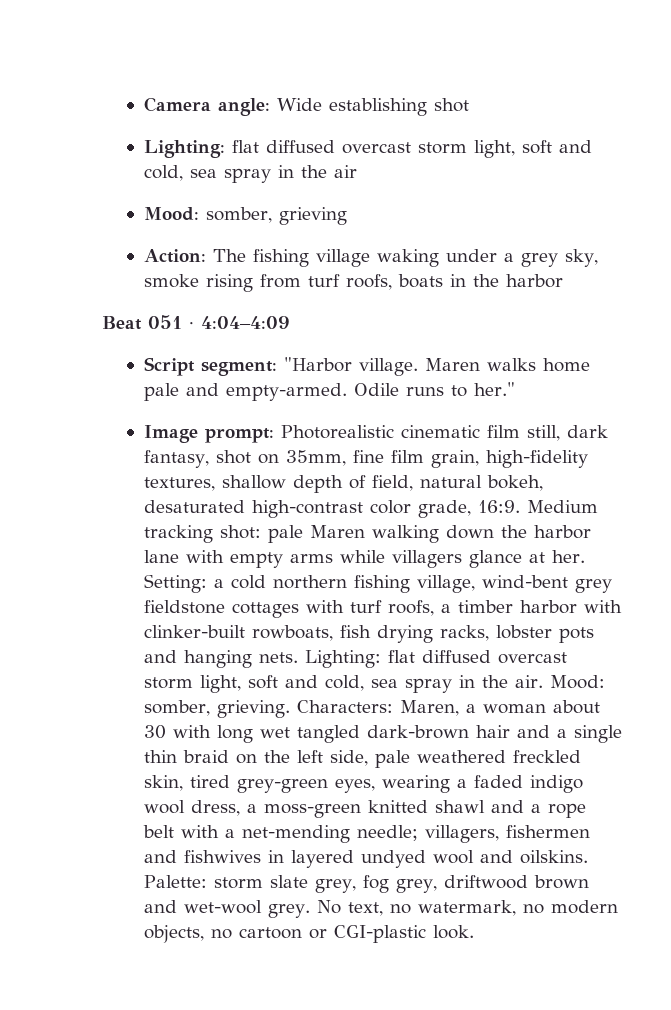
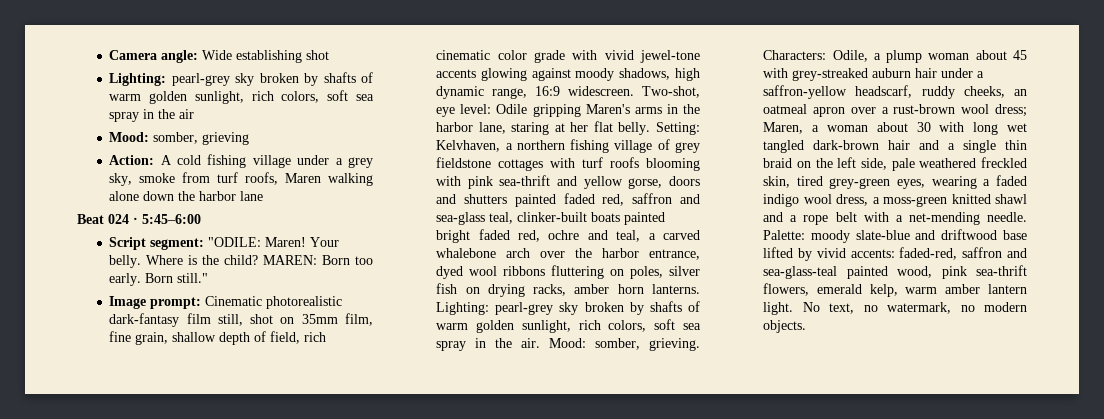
- Lighting: flat diffused overcast storm light, soft and cold, sea spray in the air
+ Lighting: pearl-grey sky broken by shafts of warm golden sunlight, rich colors, soft sea spray in the air
- Action: The fishing village waking under a grey sky, smoke rising from turf roofs, boats in the harbor
+ Action: A cold fishing village under a grey sky, smoke from turf roofs, Maren walking alone down the harbor lane
- Beat 051 · 4:04–4:09
+ Beat 024 · 5:45–6:00
- Script segment: "Harbor village. Maren walks home pale and empty-armed. Odile runs to her."
- Image prompt: Photorealistic cinematic film still, dark fantasy, shot on 35mm, fine film grain, high-fidelity textures, shallow depth of field, natural bokeh, desaturated high-contrast color grade, 16:9. Medium tracking shot: pale Maren walking down the harbor lane with empty arms while villagers glance at her. Setting: a cold northern fishing village, wind-bent grey fieldstone cottages with turf roofs, a timber harbor with clinker-built rowboats, fish drying racks, lobster pots and hanging nets. Lighting: flat diffused overcast storm light, soft and cold, sea spray in the air.
+ Script segment: "ODILE: Maren! Your belly. Where is the child? MAREN: Born too early. Born still."
+ Image prompt: Cinematic photorealistic dark-fantasy film still, shot on 35mm film, fine grain, shallow depth of field, rich cinematic color grade with vivid jewel-tone accents glowing against moody shadows, high dynamic range, 16:9 widescreen. Two-shot, eye level: Odile gripping Maren's arms in the harbor lane, staring at her flat belly. Setting: Kelvhaven, a northern fishing village of grey fieldstone cottages with turf roofs blooming with pink sea-thrift and yellow gorse, doors and shutters painted faded red, saffron and sea-glass teal, clinker-built boats painted bright faded red, ochre and teal, a carved whalebone arch over the harbor entrance, dyed wool ribbons fluttering on poles, silver fish on drying racks, amber horn lanterns. Lighting: pearl-grey sky broken by shafts of warm golden sunlight, rich colors, soft sea spray in the air.
- Characters: Maren, a woman about 30 with long wet tangled dark-brown hair and a single thin braid on the left side, pale weathered freckled skin, tired grey-green eyes, wearing a faded indigo wool dress, a moss-green knitted shawl and a rope belt with a net-mending needle; villagers, fishermen and fishwives in layered undyed wool and oilskins. Palette: storm slate grey, fog grey, driftwood brown and wet-wool grey.
+ Characters: Odile, a plump woman about 45 with grey-streaked auburn hair under a saffron-yellow headscarf, ruddy cheeks, an oatmeal apron over a rust-brown wool dress; Maren, a woman about 30 with long wet tangled dark-brown hair and a single thin braid on the left side, pale weathered freckled skin, tired grey-green eyes, wearing a faded indigo wool dress, a moss-green knitted shawl and a rope belt with a net-mending needle. Palette: moody slate-blue and driftwood base lifted by vivid accents: faded-red, saffron and sea-glass-teal painted wood, pink sea-thrift flowers, emerald kelp, warm amber lantern light.
- No text, no watermark, no modern objects, no cartoon or CGI-plastic look.
+ No text, no watermark, no modern objects.

